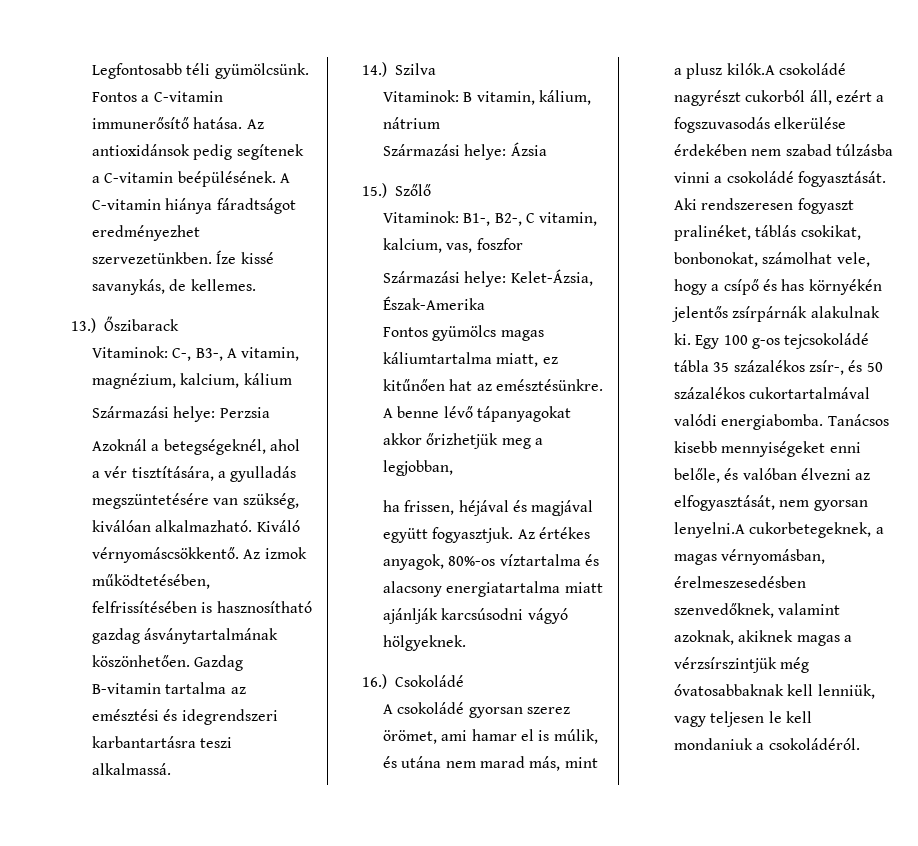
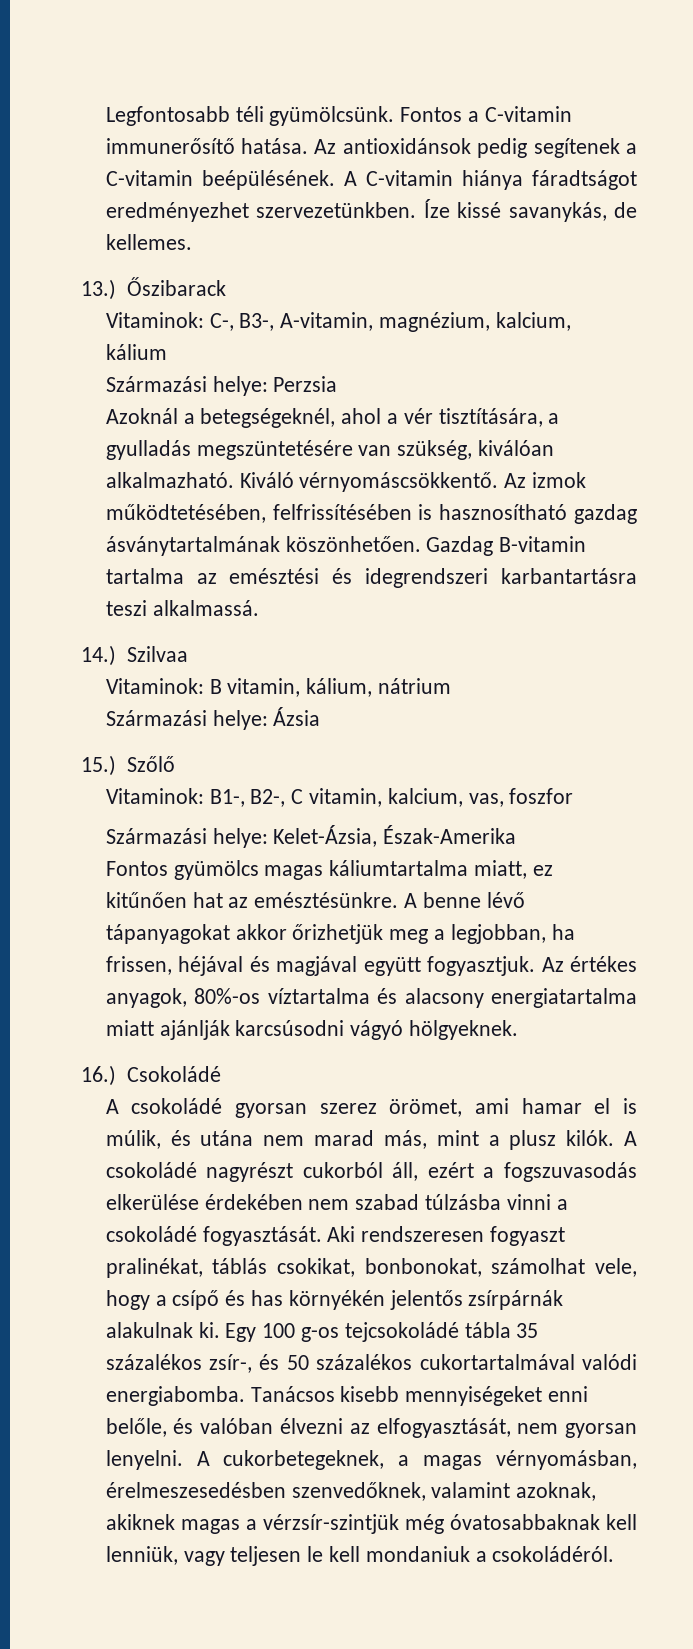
- Vitaminok: C-, B3-, A vitamin, magnézium, kalcium, kálium
+ Vitaminok: C-, B3-, A-vitamin, magnézium, kalcium, kálium
- 14.) Szilva
+ 14.) Szilvaa
- A benne lévő tápanyagokat akkor őrizhetjük meg a legjobban,
- ha frissen, héjával és magjával együtt fogyasztjuk.
+ A benne lévő tápanyagokat akkor őrizhetjük meg a legjobban, ha frissen, héjával és magjával együtt fogyasztjuk.
- A csokoládé gyorsan szerez örömet, ami hamar el is múlik, és utána nem marad más, mint a plusz kilók.A csokoládé nagyrészt cukorból áll, ezért a fogszuvasodás elkerülése érdekében nem szabad túlzásba vinni a csokoládé fogyasztását.
+ A csokoládé gyorsan szerez örömet, ami hamar el is múlik, és utána nem marad más, mint a plusz kilók. A csokoládé nagyrészt cukorból áll, ezért a fogszuvasodás elkerülése érdekében nem szabad túlzásba vinni a csokoládé fogyasztását.
- Aki rendszeresen fogyaszt pralinéket, táblás csokikat, bonbonokat, számolhat vele, hogy a csípő és has környékén jelentős zsírpárnák alakulnak ki.
+ Aki rendszeresen fogyaszt pralinékat, táblás csokikat, bonbonokat, számolhat vele, hogy a csípő és has környékén jelentős zsírpárnák alakulnak ki.
- Tanácsos kisebb mennyiségeket enni belőle, és valóban élvezni az elfogyasztását, nem gyorsan lenyelni.A cukorbetegeknek, a magas vérnyomásban, érelmeszesedésben szenvedőknek, valamint azoknak, akiknek magas a vérzsírszintjük még óvatosabbaknak kell lenniük, vagy teljesen le kell mondaniuk a csokoládéról.
+ Tanácsos kisebb mennyiségeket enni belőle, és valóban élvezni az elfogyasztását, nem gyorsan lenyelni. A cukorbetegeknek, a magas vérnyomásban, érelmeszesedésben szenvedőknek, valamint azoknak, akiknek magas a vérzsír-szintjük még óvatosabbaknak kell lenniük, vagy teljesen le kell mondaniuk a csokoládéról.

